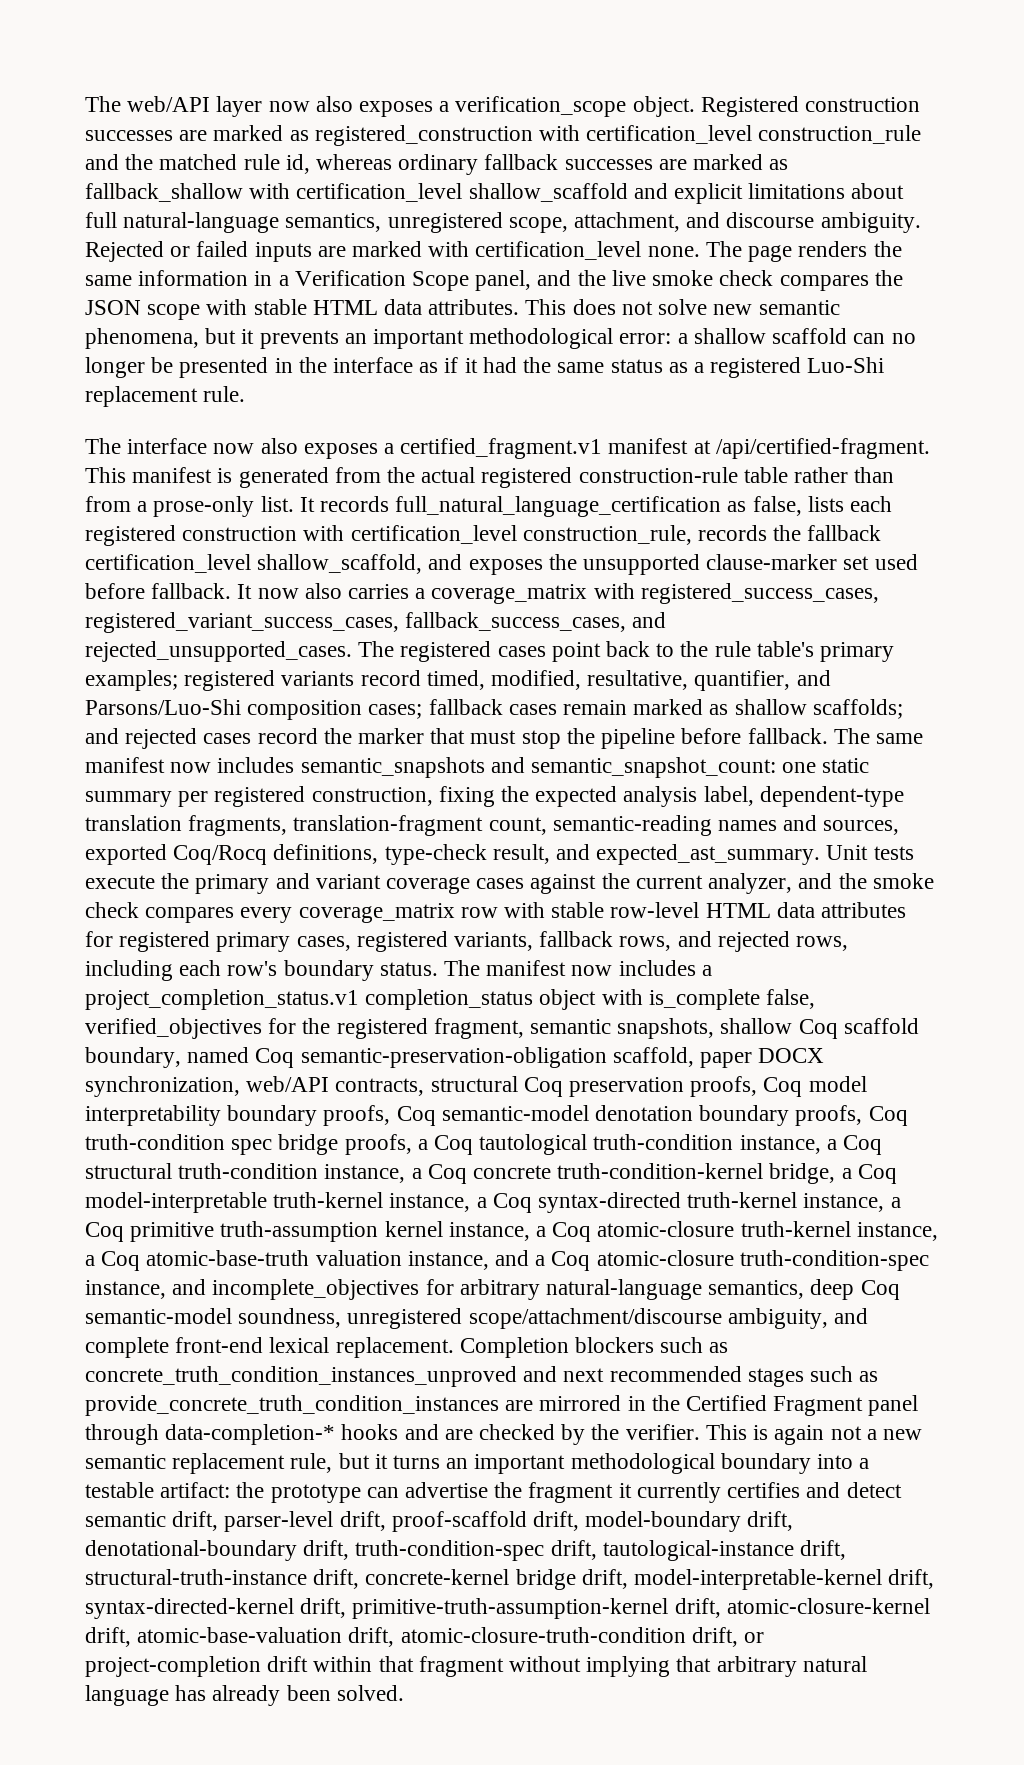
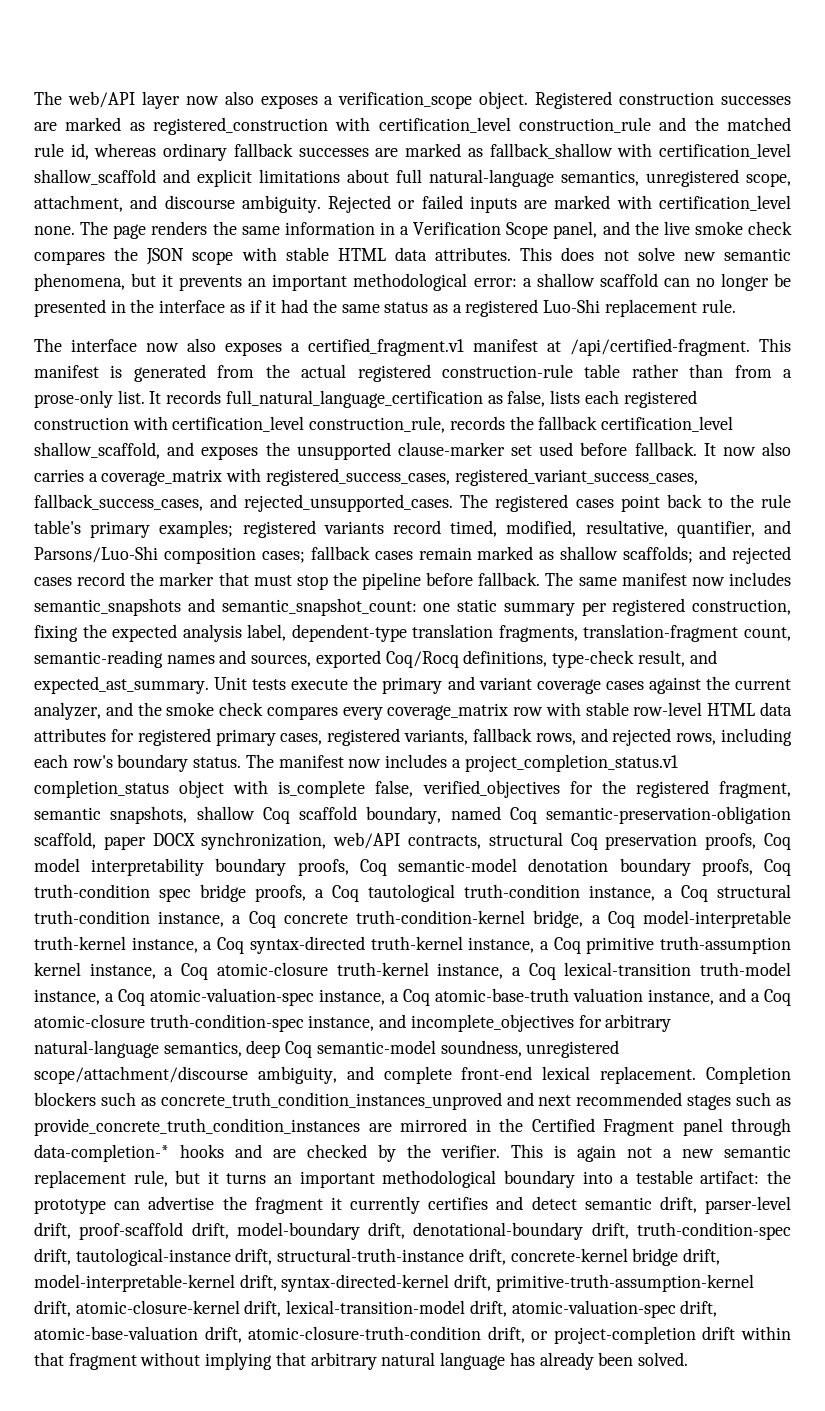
- The manifest now includes a project_completion_status.v1 completion_status object with is_complete false, verified_objectives for the registered fragment, semantic snapshots, shallow Coq scaffold boundary, named Coq semantic-preservation-obligation scaffold, paper DOCX synchronization, web/API contracts, structural Coq preservation proofs, Coq model interpretability boundary proofs, Coq semantic-model denotation boundary proofs, Coq truth-condition spec bridge proofs, a Coq tautological truth-condition instance, a Coq structural truth-condition instance, a Coq concrete truth-condition-kernel bridge, a Coq model-interpretable truth-kernel instance, a Coq syntax-directed truth-kernel instance, a Coq primitive truth-assumption kernel instance, a Coq atomic-closure truth-kernel instance, a Coq atomic-base-truth valuation instance, and a Coq atomic-closure truth-condition-spec instance, and incomplete_objectives for arbitrary natural-language semantics, deep Coq semantic-model soundness, unregistered scope/attachment/discourse ambiguity, and complete front-end lexical replacement.
+ The manifest now includes a project_completion_status.v1 completion_status object with is_complete false, verified_objectives for the registered fragment, semantic snapshots, shallow Coq scaffold boundary, named Coq semantic-preservation-obligation scaffold, paper DOCX synchronization, web/API contracts, structural Coq preservation proofs, Coq model interpretability boundary proofs, Coq semantic-model denotation boundary proofs, Coq truth-condition spec bridge proofs, a Coq tautological truth-condition instance, a Coq structural truth-condition instance, a Coq concrete truth-condition-kernel bridge, a Coq model-interpretable truth-kernel instance, a Coq syntax-directed truth-kernel instance, a Coq primitive truth-assumption kernel instance, a Coq atomic-closure truth-kernel instance, a Coq lexical-transition truth-model instance, a Coq atomic-valuation-spec instance, a Coq atomic-base-truth valuation instance, and a Coq atomic-closure truth-condition-spec instance, and incomplete_objectives for arbitrary natural-language semantics, deep Coq semantic-model soundness, unregistered scope/attachment/discourse ambiguity, and complete front-end lexical replacement.
- the prototype can advertise the fragment it currently certifies and detect semantic drift, parser-level drift, proof-scaffold drift, model-boundary drift, denotational-boundary drift, truth-condition-spec drift, tautological-instance drift, structural-truth-instance drift, concrete-kernel bridge drift, model-interpretable-kernel drift, syntax-directed-kernel drift, primitive-truth-assumption-kernel drift, atomic-closure-kernel drift, atomic-base-valuation drift, atomic-closure-truth-condition drift, or project-completion drift within that fragment without implying that arbitrary natural language has already been solved.
+ the prototype can advertise the fragment it currently certifies and detect semantic drift, parser-level drift, proof-scaffold drift, model-boundary drift, denotational-boundary drift, truth-condition-spec drift, tautological-instance drift, structural-truth-instance drift, concrete-kernel bridge drift, model-interpretable-kernel drift, syntax-directed-kernel drift, primitive-truth-assumption-kernel drift, atomic-closure-kernel drift, lexical-transition-model drift, atomic-valuation-spec drift, atomic-base-valuation drift, atomic-closure-truth-condition drift, or project-completion drift within that fragment without implying that arbitrary natural language has already been solved.

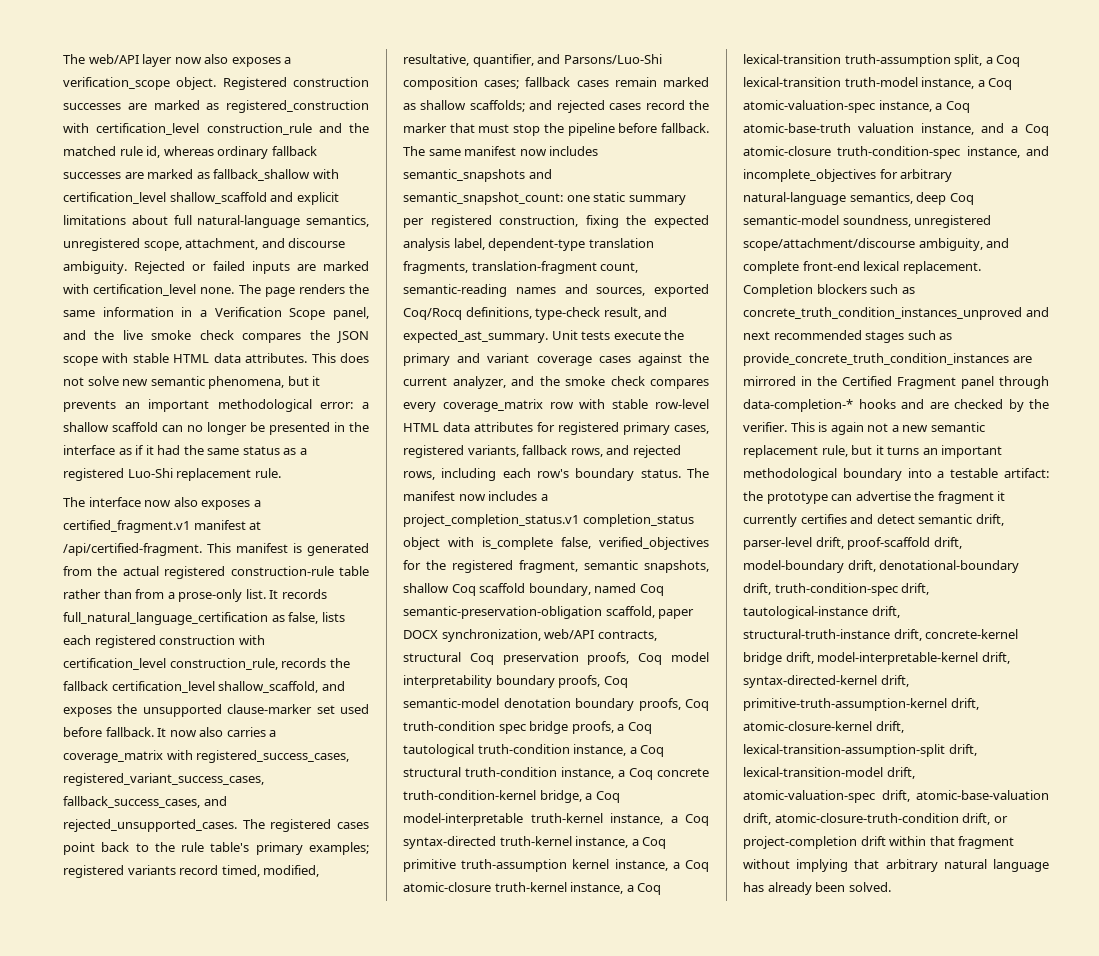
- The manifest now includes a project_completion_status.v1 completion_status object with is_complete false, verified_objectives for the registered fragment, semantic snapshots, shallow Coq scaffold boundary, named Coq semantic-preservation-obligation scaffold, paper DOCX synchronization, web/API contracts, structural Coq preservation proofs, Coq model interpretability boundary proofs, Coq semantic-model denotation boundary proofs, Coq truth-condition spec bridge proofs, a Coq tautological truth-condition instance, a Coq structural truth-condition instance, a Coq concrete truth-condition-kernel bridge, a Coq model-interpretable truth-kernel instance, a Coq syntax-directed truth-kernel instance, a Coq primitive truth-assumption kernel instance, a Coq atomic-closure truth-kernel instance, a Coq lexical-transition truth-model instance, a Coq atomic-valuation-spec instance, a Coq atomic-base-truth valuation instance, and a Coq atomic-closure truth-condition-spec instance, and incomplete_objectives for arbitrary natural-language semantics, deep Coq semantic-model soundness, unregistered scope/attachment/discourse ambiguity, and complete front-end lexical replacement.
+ The manifest now includes a project_completion_status.v1 completion_status object with is_complete false, verified_objectives for the registered fragment, semantic snapshots, shallow Coq scaffold boundary, named Coq semantic-preservation-obligation scaffold, paper DOCX synchronization, web/API contracts, structural Coq preservation proofs, Coq model interpretability boundary proofs, Coq semantic-model denotation boundary proofs, Coq truth-condition spec bridge proofs, a Coq tautological truth-condition instance, a Coq structural truth-condition instance, a Coq concrete truth-condition-kernel bridge, a Coq model-interpretable truth-kernel instance, a Coq syntax-directed truth-kernel instance, a Coq primitive truth-assumption kernel instance, a Coq atomic-closure truth-kernel instance, a Coq lexical-transition truth-assumption split, a Coq lexical-transition truth-model instance, a Coq atomic-valuation-spec instance, a Coq atomic-base-truth valuation instance, and a Coq atomic-closure truth-condition-spec instance, and incomplete_objectives for arbitrary natural-language semantics, deep Coq semantic-model soundness, unregistered scope/attachment/discourse ambiguity, and complete front-end lexical replacement.
- the prototype can advertise the fragment it currently certifies and detect semantic drift, parser-level drift, proof-scaffold drift, model-boundary drift, denotational-boundary drift, truth-condition-spec drift, tautological-instance drift, structural-truth-instance drift, concrete-kernel bridge drift, model-interpretable-kernel drift, syntax-directed-kernel drift, primitive-truth-assumption-kernel drift, atomic-closure-kernel drift, lexical-transition-model drift, atomic-valuation-spec drift, atomic-base-valuation drift, atomic-closure-truth-condition drift, or project-completion drift within that fragment without implying that arbitrary natural language has already been solved.
+ the prototype can advertise the fragment it currently certifies and detect semantic drift, parser-level drift, proof-scaffold drift, model-boundary drift, denotational-boundary drift, truth-condition-spec drift, tautological-instance drift, structural-truth-instance drift, concrete-kernel bridge drift, model-interpretable-kernel drift, syntax-directed-kernel drift, primitive-truth-assumption-kernel drift, atomic-closure-kernel drift, lexical-transition-assumption-split drift, lexical-transition-model drift, atomic-valuation-spec drift, atomic-base-valuation drift, atomic-closure-truth-condition drift, or project-completion drift within that fragment without implying that arbitrary natural language has already been solved.

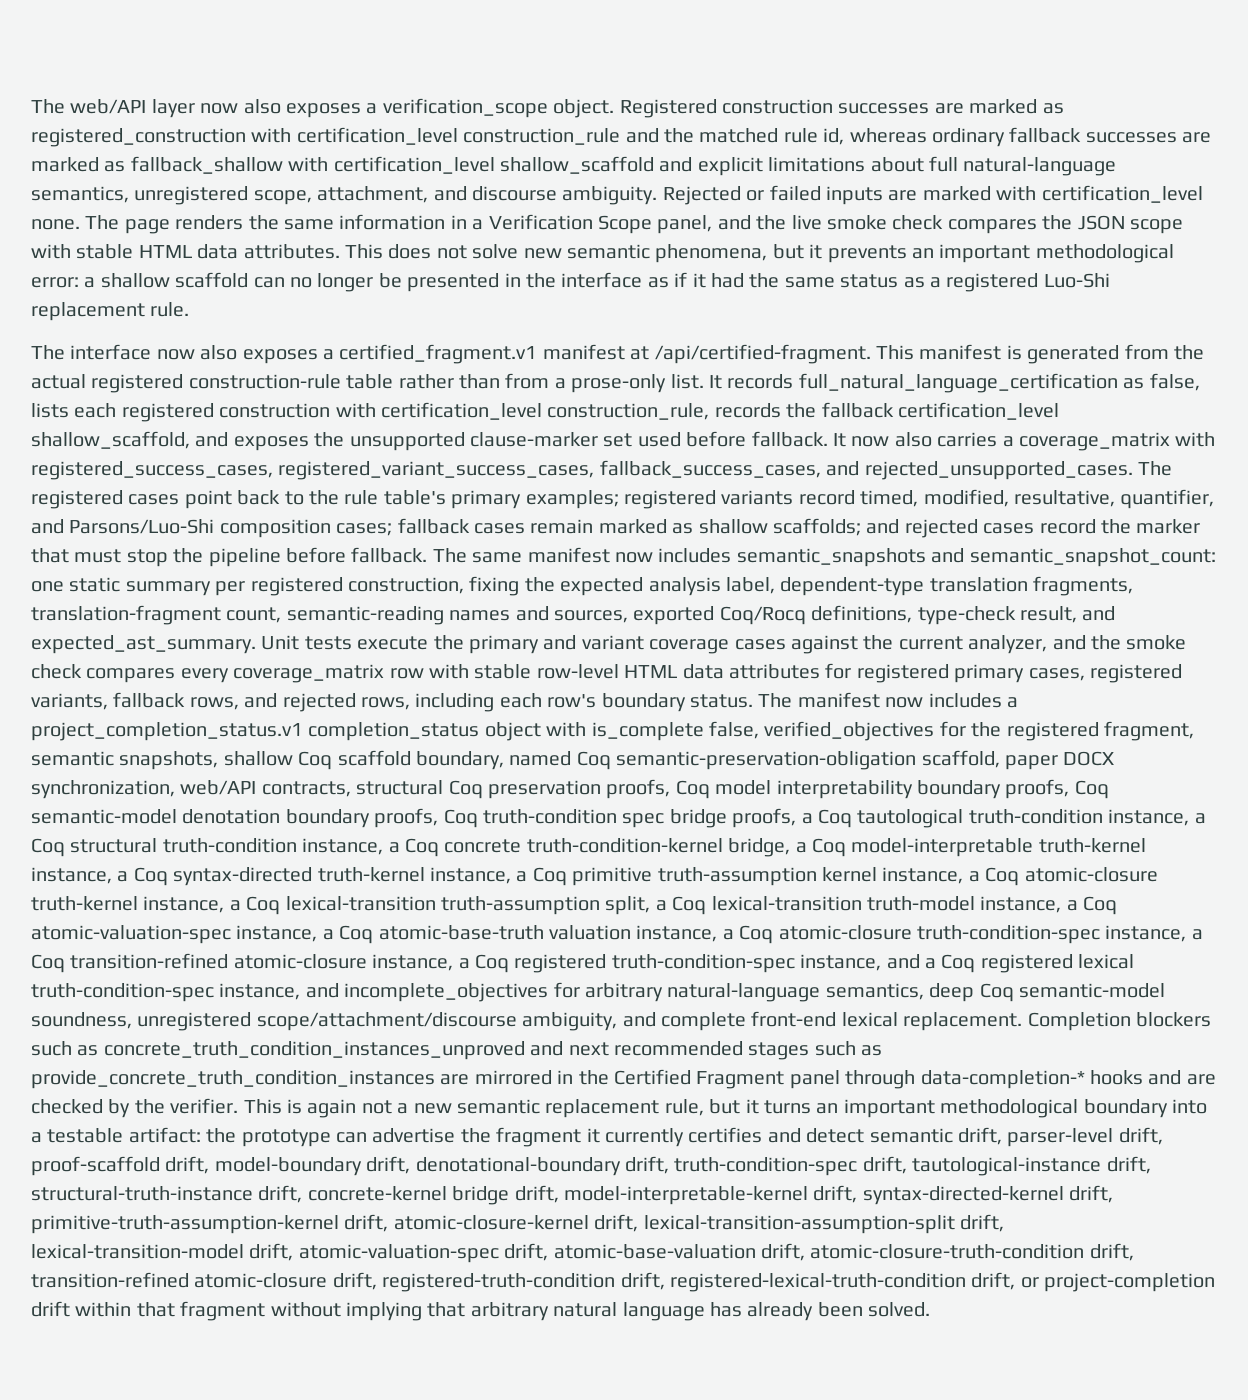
- The manifest now includes a project_completion_status.v1 completion_status object with is_complete false, verified_objectives for the registered fragment, semantic snapshots, shallow Coq scaffold boundary, named Coq semantic-preservation-obligation scaffold, paper DOCX synchronization, web/API contracts, structural Coq preservation proofs, Coq model interpretability boundary proofs, Coq semantic-model denotation boundary proofs, Coq truth-condition spec bridge proofs, a Coq tautological truth-condition instance, a Coq structural truth-condition instance, a Coq concrete truth-condition-kernel bridge, a Coq model-interpretable truth-kernel instance, a Coq syntax-directed truth-kernel instance, a Coq primitive truth-assumption kernel instance, a Coq atomic-closure truth-kernel instance, a Coq lexical-transition truth-assumption split, a Coq lexical-transition truth-model instance, a Coq atomic-valuation-spec instance, a Coq atomic-base-truth valuation instance, and a Coq atomic-closure truth-condition-spec instance, and incomplete_objectives for arbitrary natural-language semantics, deep Coq semantic-model soundness, unregistered scope/attachment/discourse ambiguity, and complete front-end lexical replacement.
+ The manifest now includes a project_completion_status.v1 completion_status object with is_complete false, verified_objectives for the registered fragment, semantic snapshots, shallow Coq scaffold boundary, named Coq semantic-preservation-obligation scaffold, paper DOCX synchronization, web/API contracts, structural Coq preservation proofs, Coq model interpretability boundary proofs, Coq semantic-model denotation boundary proofs, Coq truth-condition spec bridge proofs, a Coq tautological truth-condition instance, a Coq structural truth-condition instance, a Coq concrete truth-condition-kernel bridge, a Coq model-interpretable truth-kernel instance, a Coq syntax-directed truth-kernel instance, a Coq primitive truth-assumption kernel instance, a Coq atomic-closure truth-kernel instance, a Coq lexical-transition truth-assumption split, a Coq lexical-transition truth-model instance, a Coq atomic-valuation-spec instance, a Coq atomic-base-truth valuation instance, a Coq atomic-closure truth-condition-spec instance, a Coq transition-refined atomic-closure instance, a Coq registered truth-condition-spec instance, and a Coq registered lexical truth-condition-spec instance, and incomplete_objectives for arbitrary natural-language semantics, deep Coq semantic-model soundness, unregistered scope/attachment/discourse ambiguity, and complete front-end lexical replacement.
- the prototype can advertise the fragment it currently certifies and detect semantic drift, parser-level drift, proof-scaffold drift, model-boundary drift, denotational-boundary drift, truth-condition-spec drift, tautological-instance drift, structural-truth-instance drift, concrete-kernel bridge drift, model-interpretable-kernel drift, syntax-directed-kernel drift, primitive-truth-assumption-kernel drift, atomic-closure-kernel drift, lexical-transition-assumption-split drift, lexical-transition-model drift, atomic-valuation-spec drift, atomic-base-valuation drift, atomic-closure-truth-condition drift, or project-completion drift within that fragment without implying that arbitrary natural language has already been solved.
+ the prototype can advertise the fragment it currently certifies and detect semantic drift, parser-level drift, proof-scaffold drift, model-boundary drift, denotational-boundary drift, truth-condition-spec drift, tautological-instance drift, structural-truth-instance drift, concrete-kernel bridge drift, model-interpretable-kernel drift, syntax-directed-kernel drift, primitive-truth-assumption-kernel drift, atomic-closure-kernel drift, lexical-transition-assumption-split drift, lexical-transition-model drift, atomic-valuation-spec drift, atomic-base-valuation drift, atomic-closure-truth-condition drift, transition-refined atomic-closure drift, registered-truth-condition drift, registered-lexical-truth-condition drift, or project-completion drift within that fragment without implying that arbitrary natural language has already been solved.

